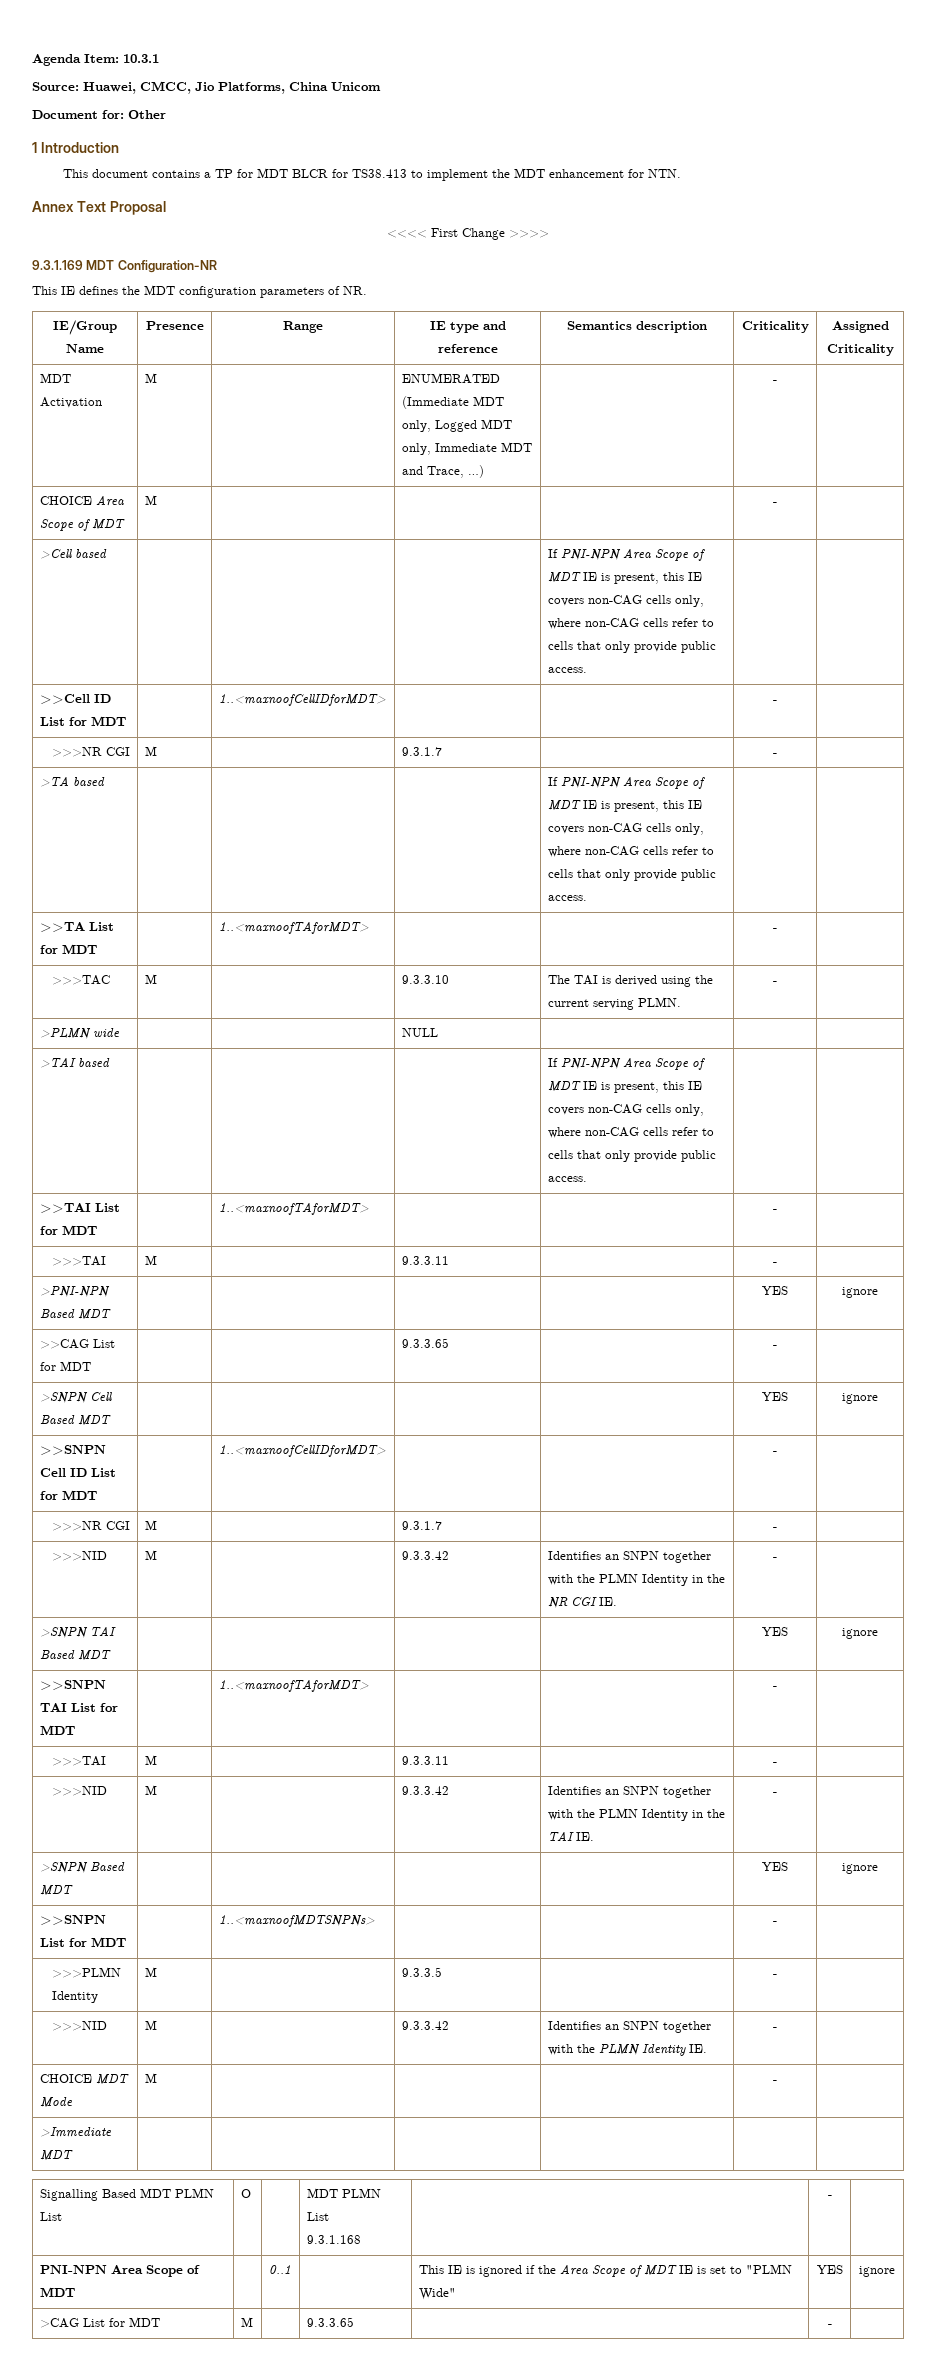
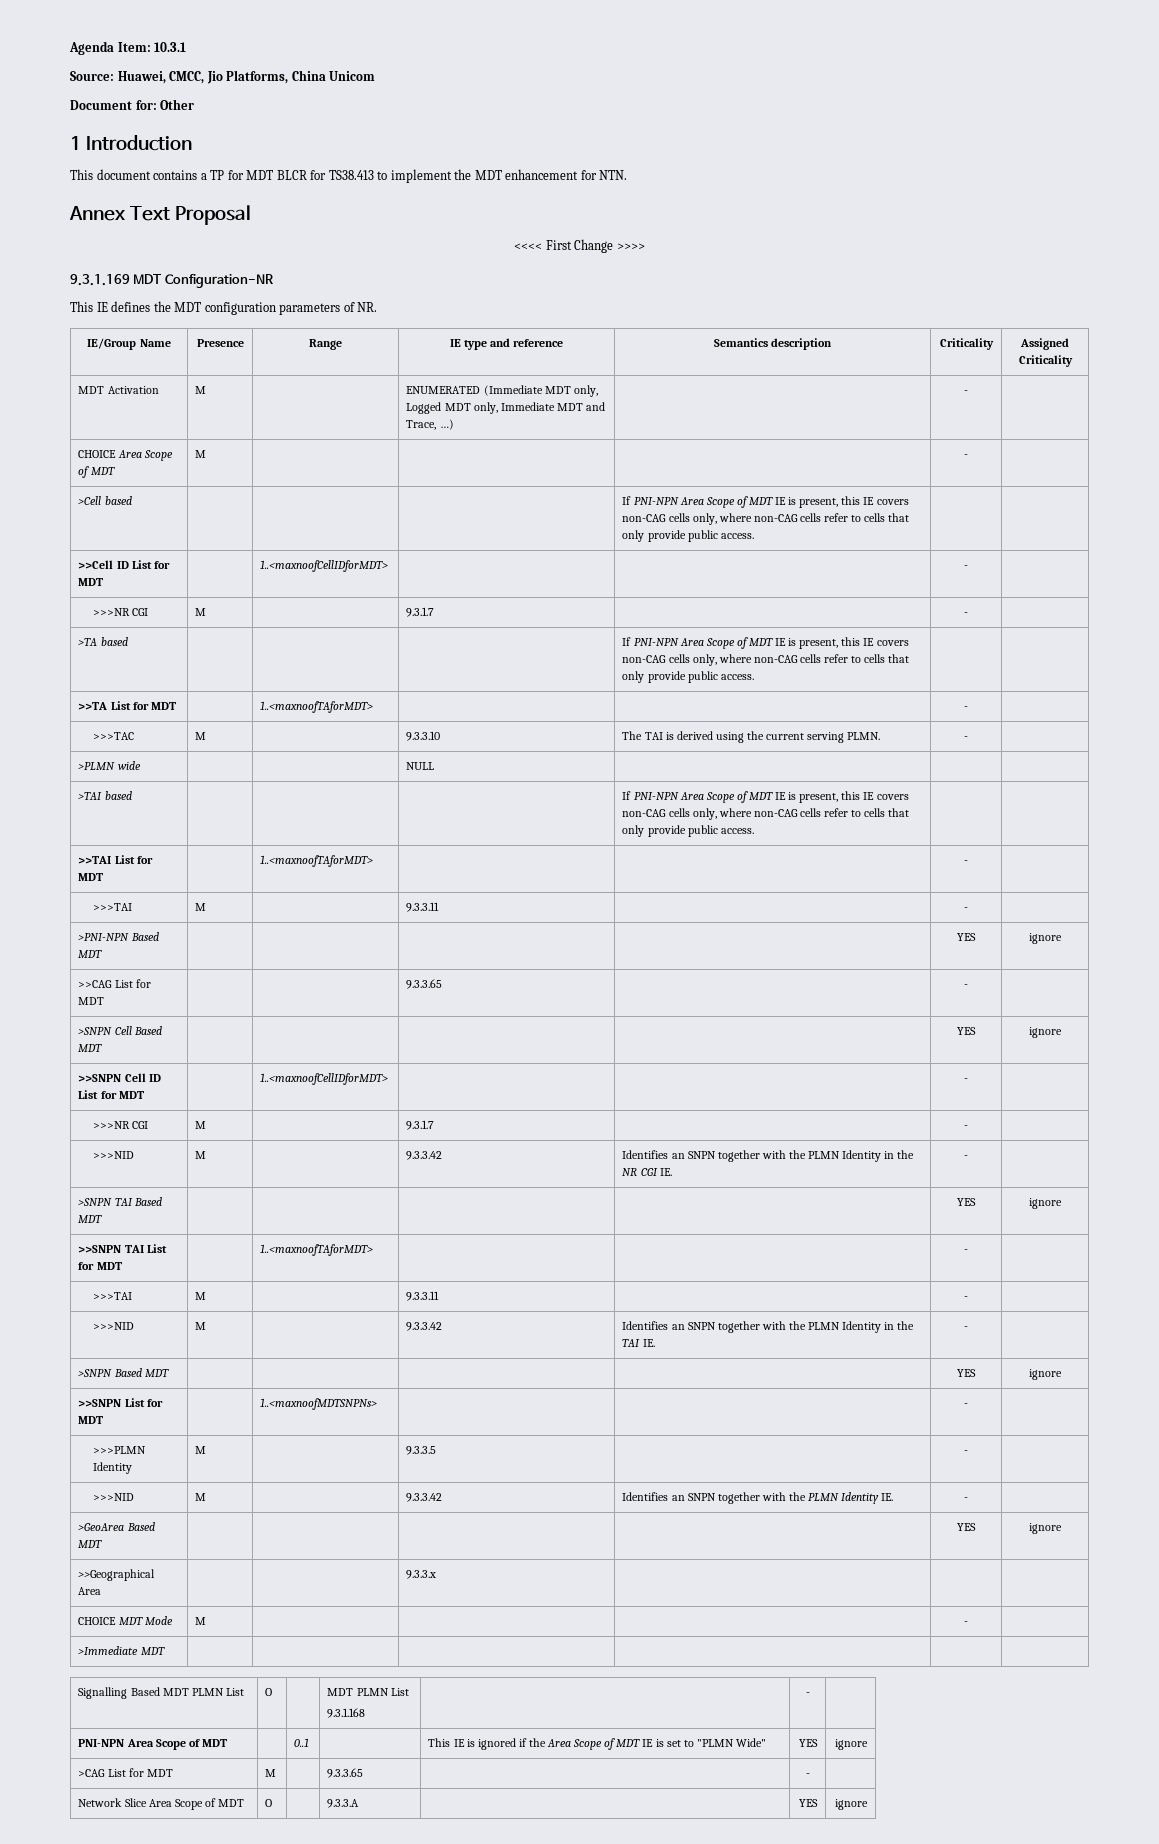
+ >GeoArea Based MDT | | | | | YES | ignore
+ >>Geographical Area | | | 9.3.3.x | | |
+ Network Slice Area Scope of MDT | O | | 9.3.3.A | | YES | ignore

